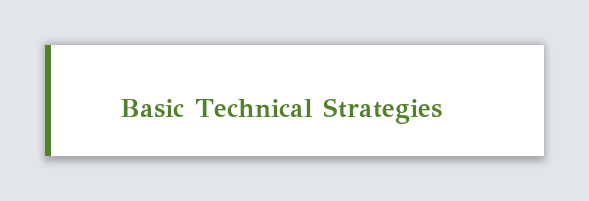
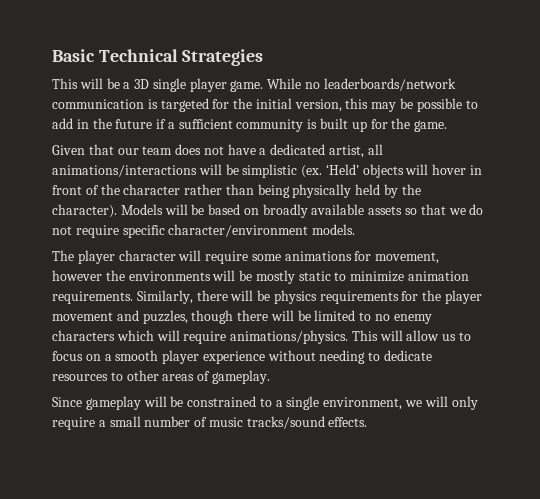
+ This will be a 3D single player game. While no leaderboards/network communication is targeted for the initial version, this may be possible to add in the future if a sufficient community is built up for the game.
+ Given that our team does not have a dedicated artist, all animations/interactions will be simplistic (ex. ‘Held’ objects will hover in front of the character rather than being physically held by the character). Models will be based on broadly available assets so that we do not require specific character/environment models.
+ The player character will require some animations for movement, however the environments will be mostly static to minimize animation requirements. Similarly, there will be physics requirements for the player movement and puzzles, though there will be limited to no enemy characters which will require animations/physics. This will allow us to focus on a smooth player experience without needing to dedicate resources to other areas of gameplay.
+ Since gameplay will be constrained to a single environment, we will only require a small number of music tracks/sound effects.

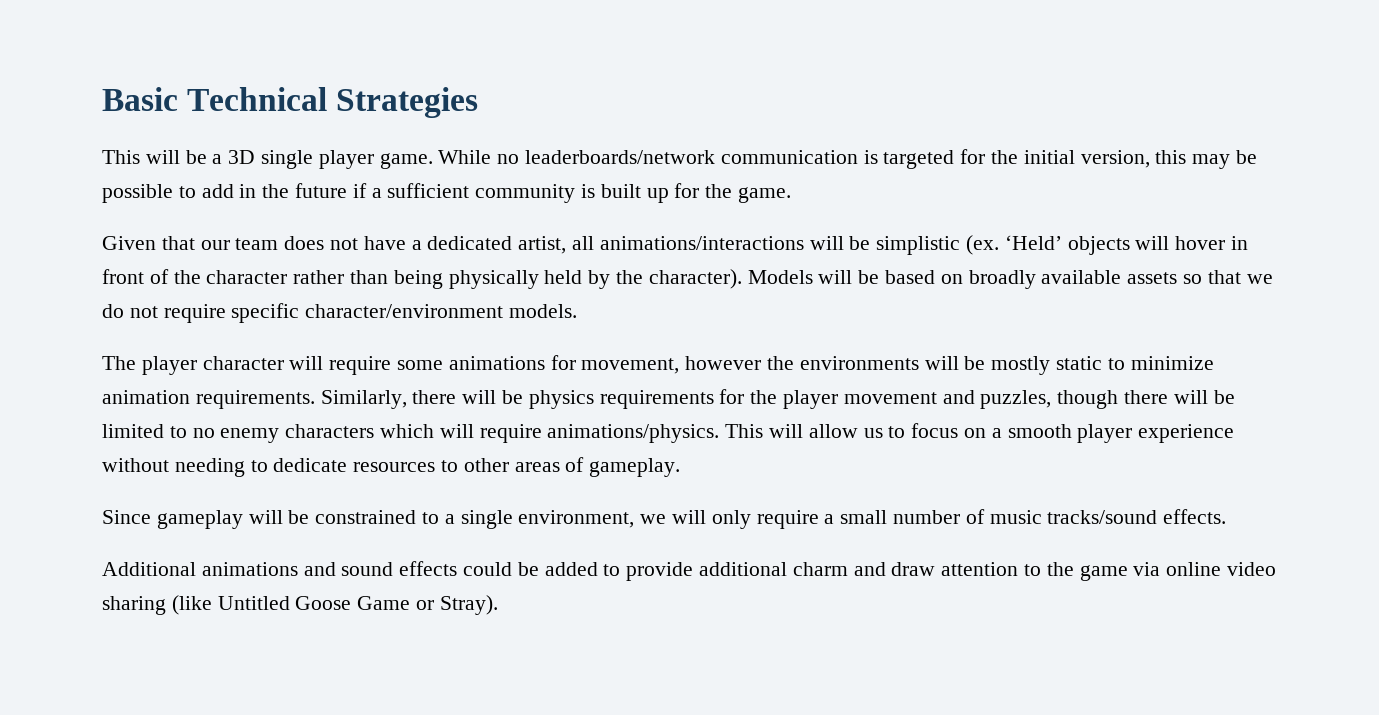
+ Additional animations and sound effects could be added to provide additional charm and draw attention to the game via online video sharing (like Untitled Goose Game or Stray).

